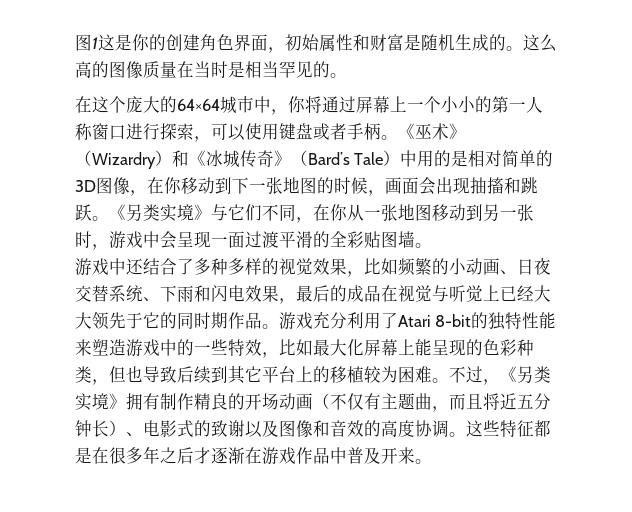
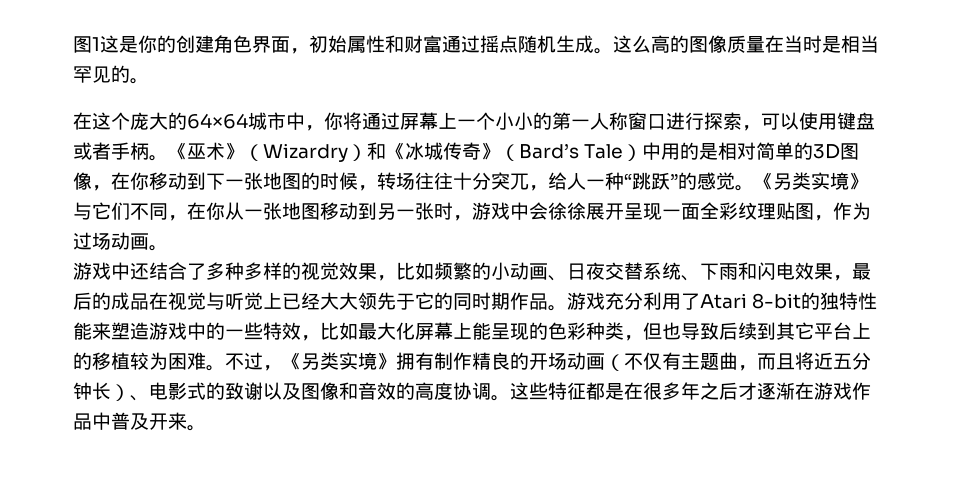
- 图1这是你的创建角色界面，初始属性和财富是随机生成的。
+ 图1这是你的创建角色界面，初始属性和财富通过摇点随机生成。
- 《巫术》（Wizardry）和《冰城传奇》（Bard’s Tale）中用的是相对简单的3D图像，在你移动到下一张地图的时候，画面会出现抽搐和跳跃。
+ 《巫术》（Wizardry）和《冰城传奇》（Bard’s Tale）中用的是相对简单的3D图像，在你移动到下一张地图的时候，转场往往十分突兀，给人一种“跳跃”的感觉。
- 《另类实境》与它们不同，在你从一张地图移动到另一张时，游戏中会呈现一面过渡平滑的全彩贴图墙。
+ 《另类实境》与它们不同，在你从一张地图移动到另一张时，游戏中会徐徐展开呈现一面全彩纹理贴图，作为过场动画。

